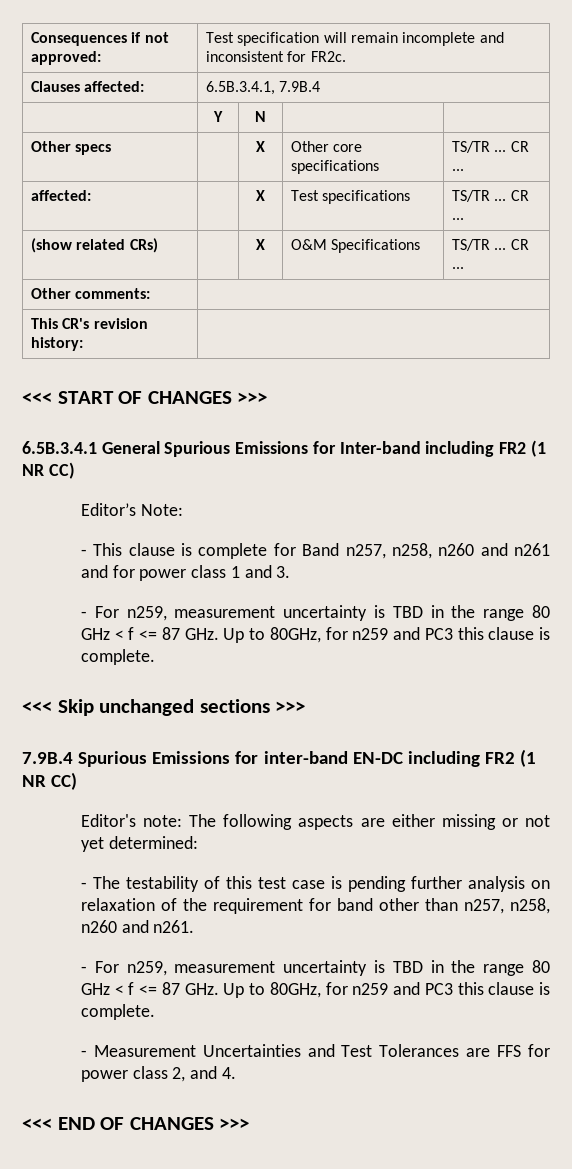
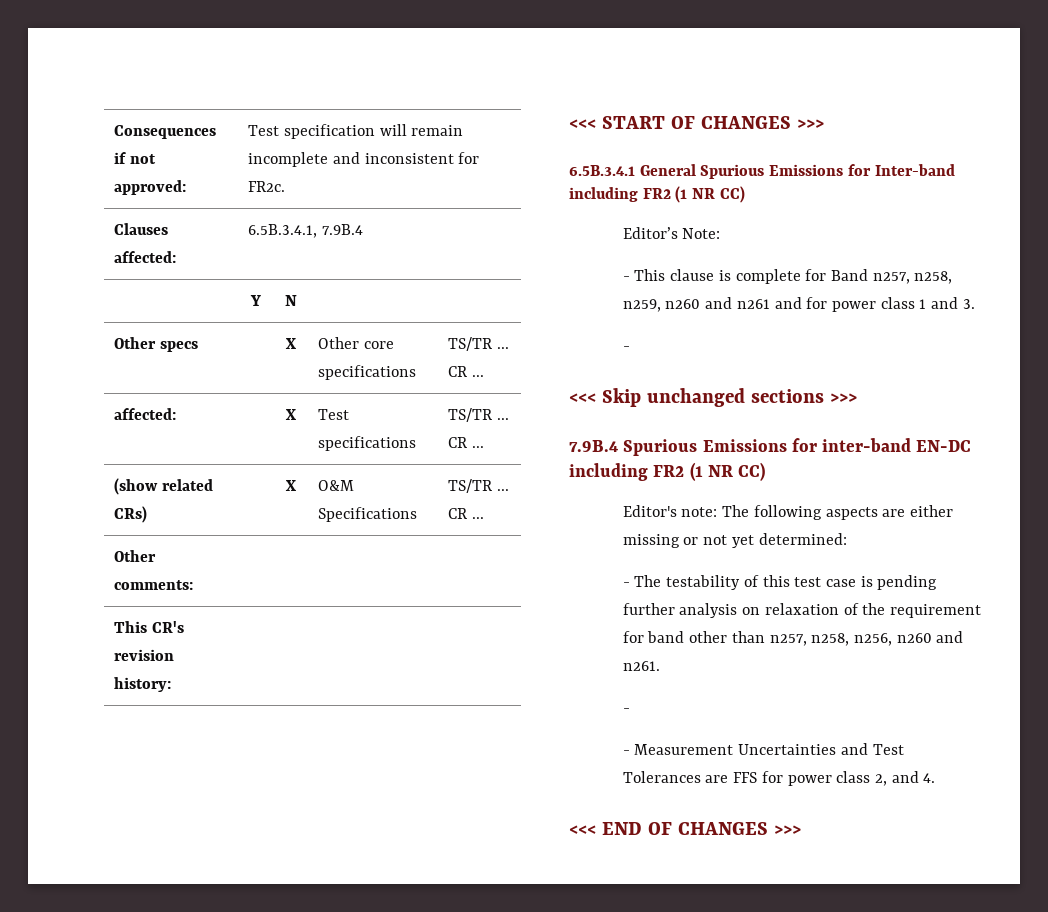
- - This clause is complete for Band n257, n258, n260 and n261 and for power class 1 and 3.
- - For n259, measurement uncertainty is TBD in the range 80 GHz < f <= 87 GHz. Up to 80GHz, for n259 and PC3 this clause is complete.
+ - This clause is complete for Band n257, n258, n259, n260 and n261 and for power class 1 and 3.
+ -
- - The testability of this test case is pending further analysis on relaxation of the requirement for band other than n257, n258, n260 and n261.
- - For n259, measurement uncertainty is TBD in the range 80 GHz < f <= 87 GHz. Up to 80GHz, for n259 and PC3 this clause is complete.
+ - The testability of this test case is pending further analysis on relaxation of the requirement for band other than n257, n258, n256, n260 and n261.
+ -

